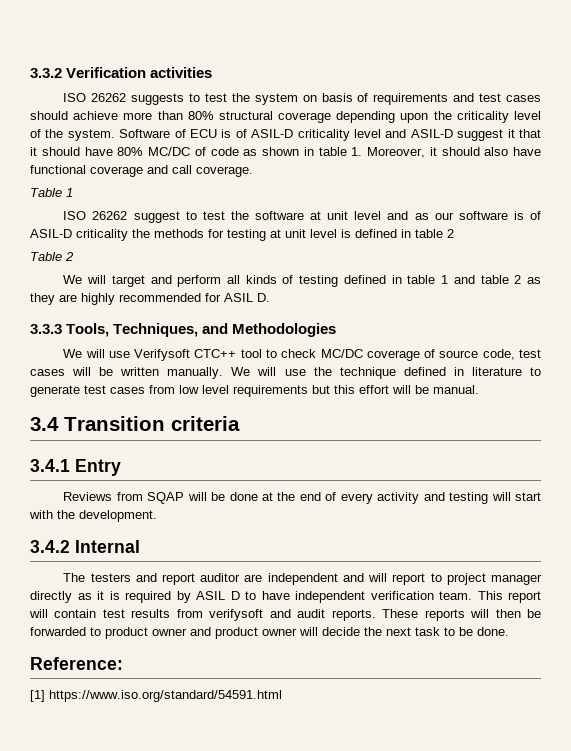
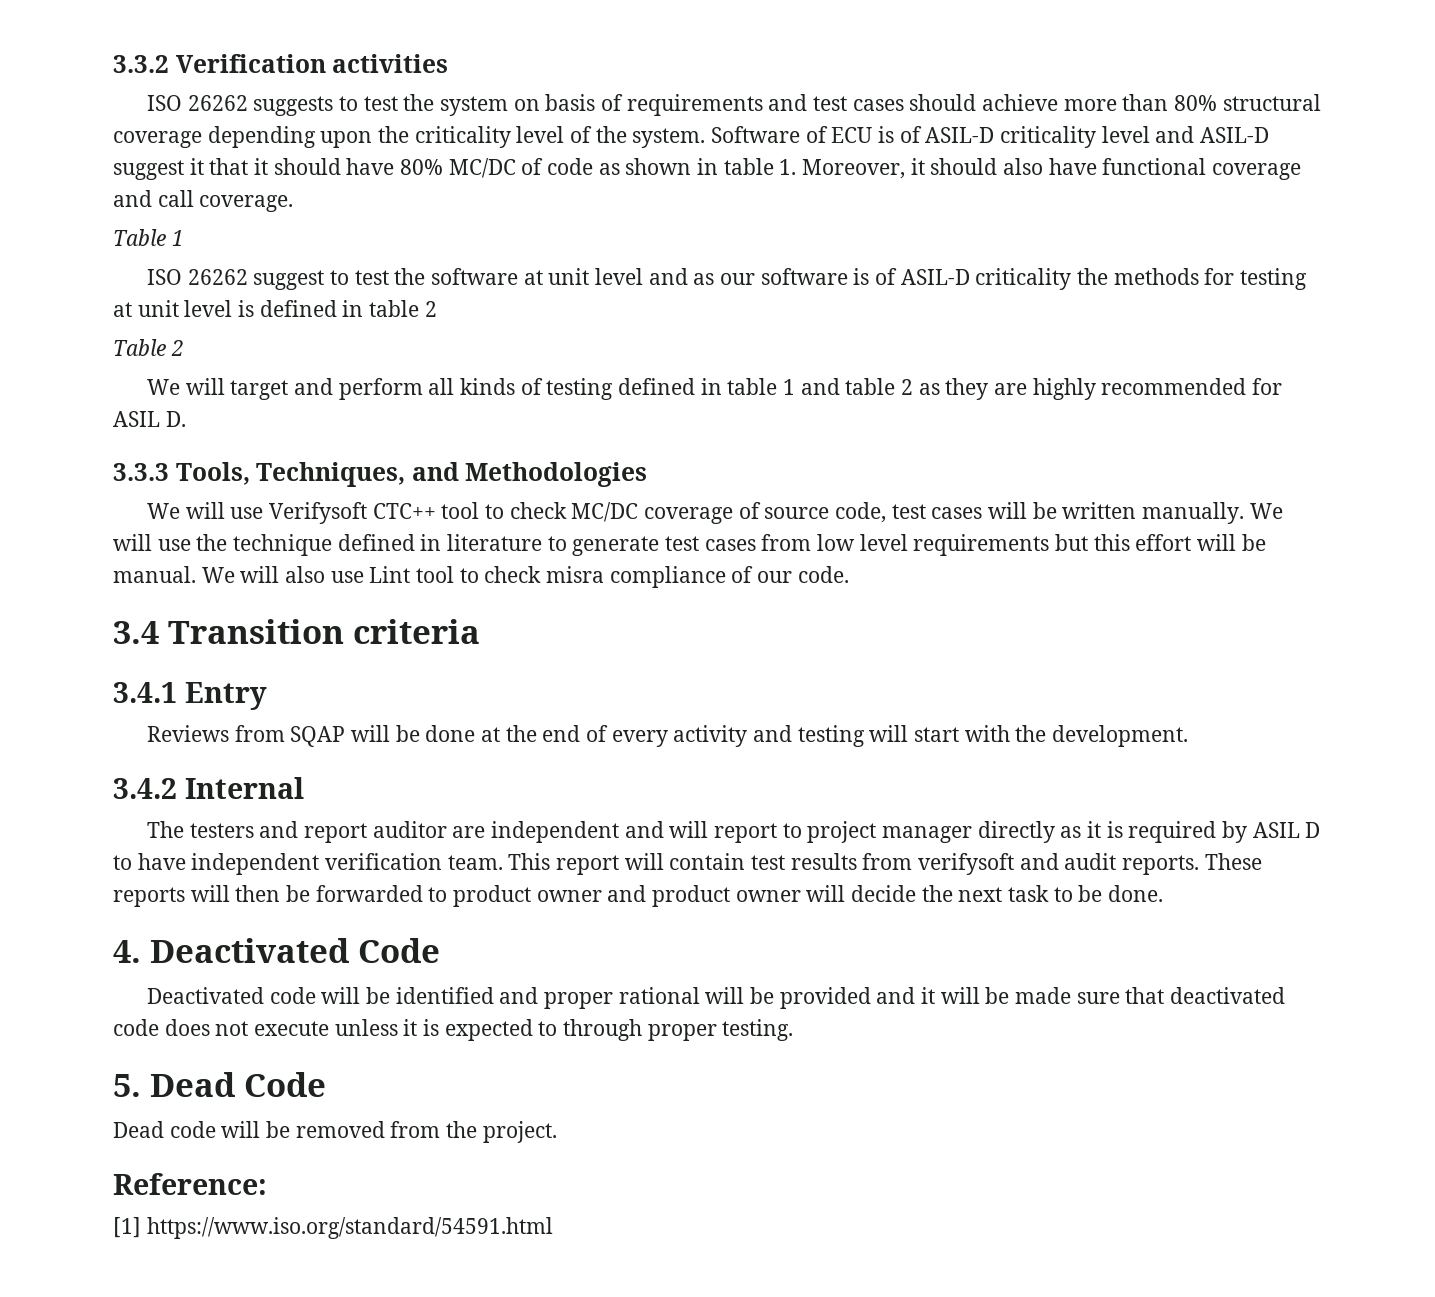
+ We will also use Lint tool to check misra compliance of our code.
+ 4. Deactivated Code
+ Deactivated code will be identified and proper rational will be provided and it will be made sure that deactivated code does not execute unless it is expected to through proper testing.
+ 5. Dead Code
+ Dead code will be removed from the project.

